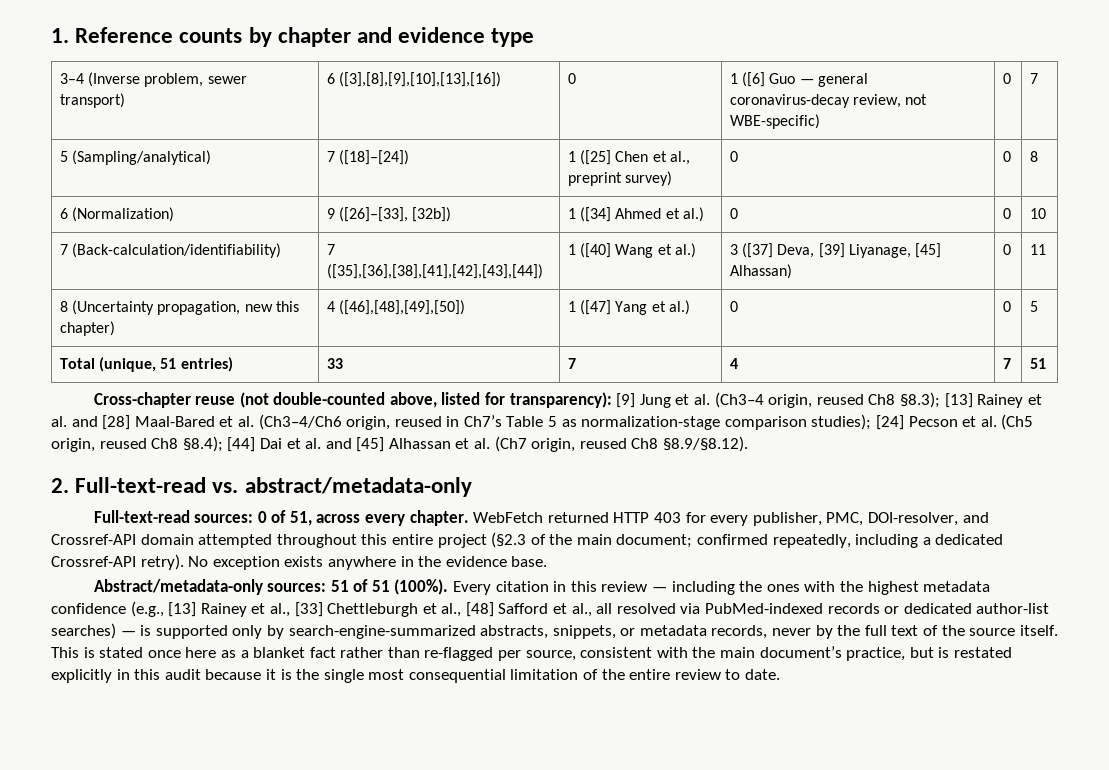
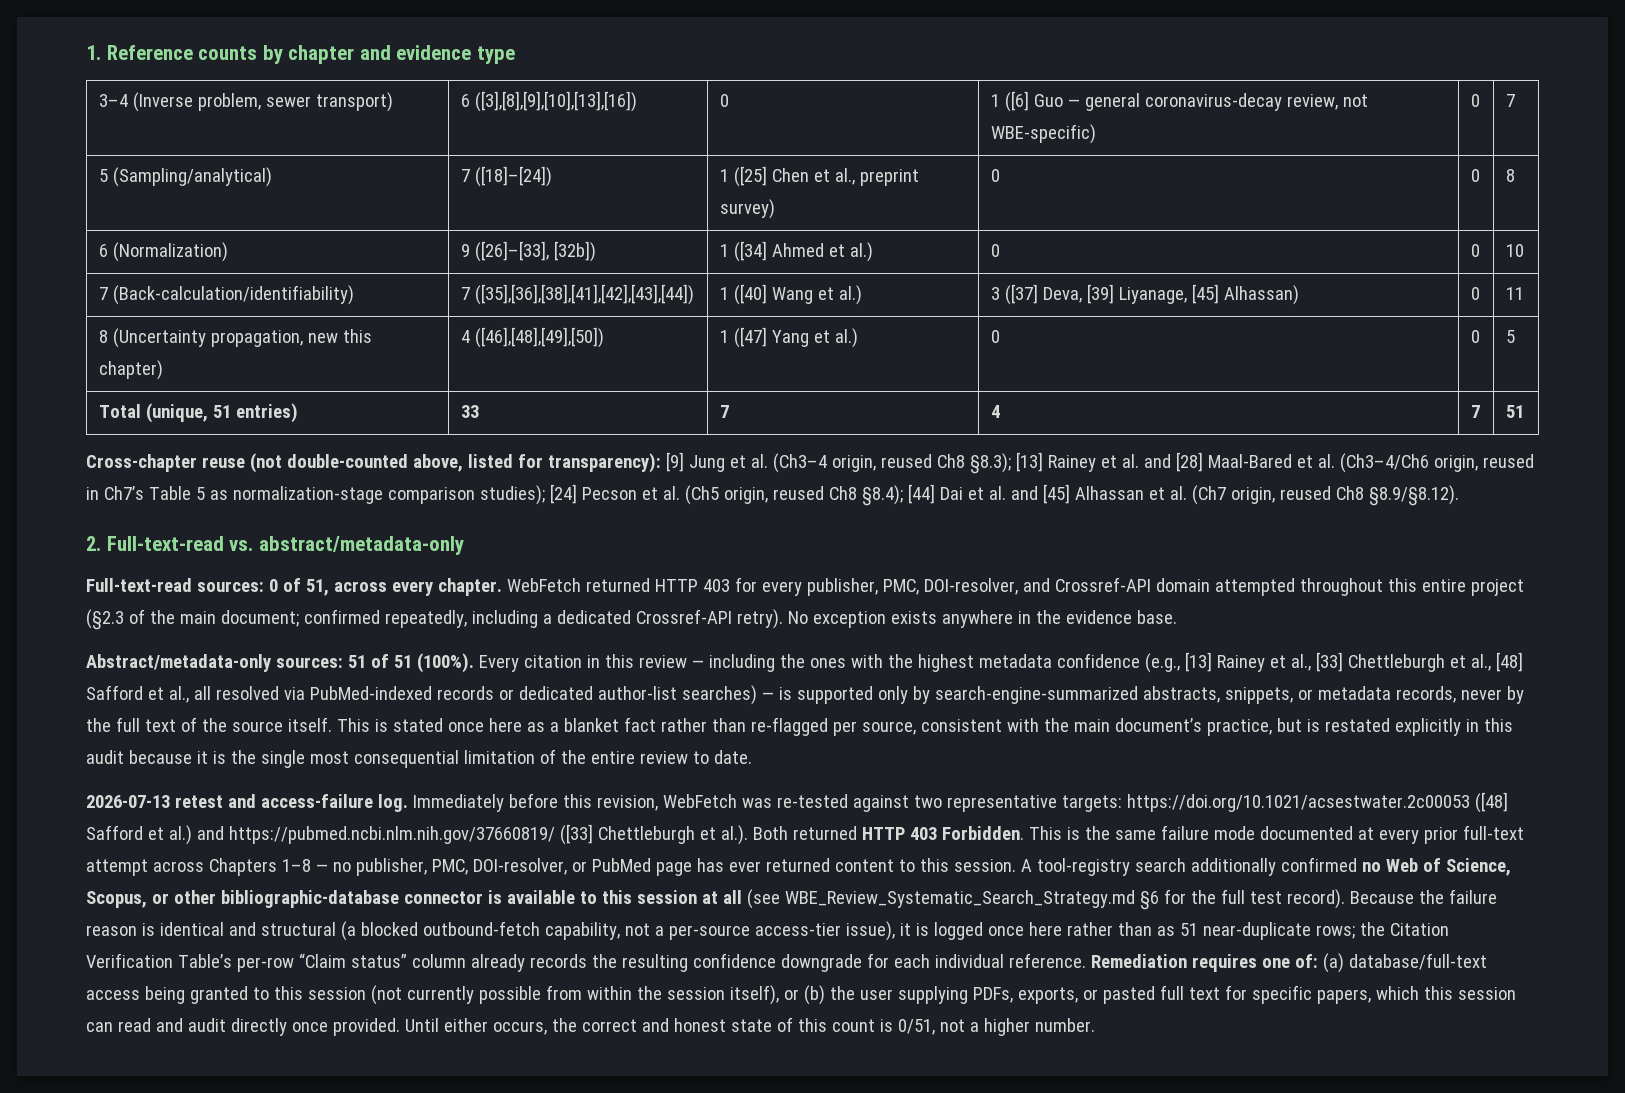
+ 2026-07-13 retest and access-failure log. Immediately before this revision, WebFetch was re-tested against two representative targets: https://doi.org/10.1021/acsestwater.2c00053 ([48] Safford et al.) and https://pubmed.ncbi.nlm.nih.gov/37660819/ ([33] Chettleburgh et al.). Both returned HTTP 403 Forbidden. This is the same failure mode documented at every prior full-text attempt across Chapters 1–8 — no publisher, PMC, DOI-resolver, or PubMed page has ever returned content to this session. A tool-registry search additionally confirmed no Web of Science, Scopus, or other bibliographic-database connector is available to this session at all (see WBE_Review_Systematic_Search_Strategy.md §6 for the full test record). Because the failure reason is identical and structural (a blocked outbound-fetch capability, not a per-source access-tier issue), it is logged once here rather than as 51 near-duplicate rows; the Citation Verification Table’s per-row “Claim status” column already records the resulting confidence downgrade for each individual reference. Remediation requires one of: (a) database/full-text access being granted to this session (not currently possible from within the session itself), or (b) the user supplying PDFs, exports, or pasted full text for specific papers, which this session can read and audit directly once provided. Until either occurs, the correct and honest state of this count is 0/51, not a higher number.

